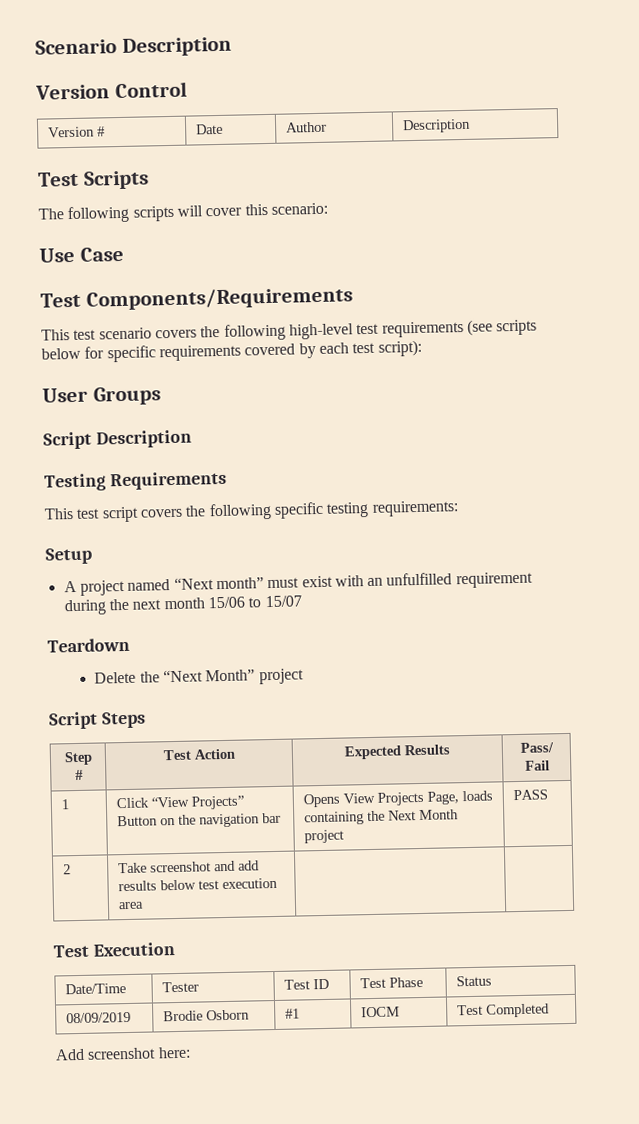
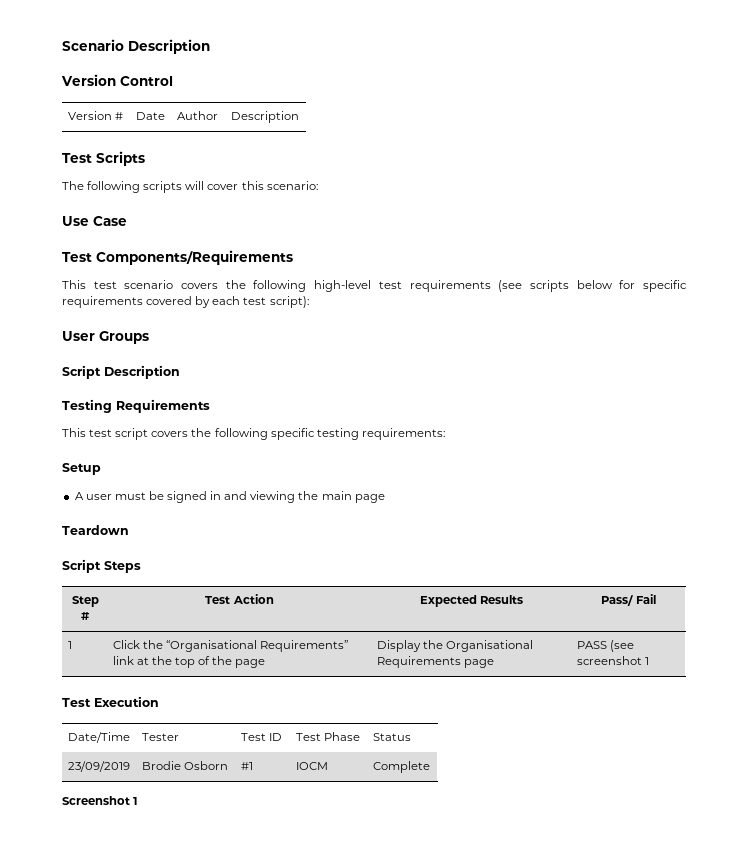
- A project named “Next month” must exist with an unfulfilled requirement during the next month 15/06 to 15/07
+ A user must be signed in and viewing the main page
  Teardown
- Delete the “Next Month” project
- 1 | Click “View Projects” Button on the navigation bar | Opens View Projects Page, loads containing the Next Month project | PASS
- 2 | Take screenshot and add results below test execution area | |
+ 1 | Click the “Organisational Requirements” link at the top of the page | Display the Organisational Requirements page | PASS (see screenshot 1
- 08/09/2019 | Brodie Osborn | #1 | IOCM | Test Completed
- Add screenshot here:
+ 23/09/2019 | Brodie Osborn | #1 | IOCM | Complete
+ Screenshot 1

